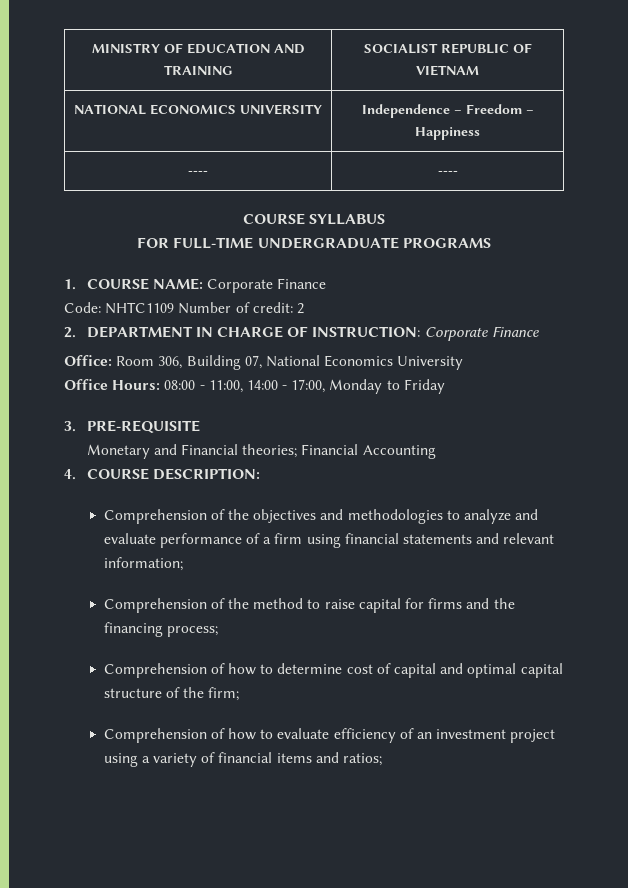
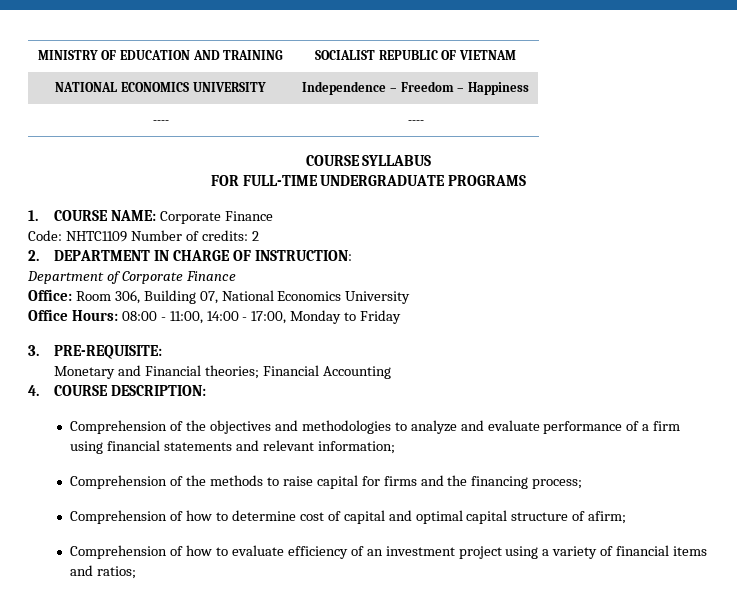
- Code: NHTC1109 Number of credit: 2
+ Code: NHTC1109 Number of credits: 2
- 2. DEPARTMENT IN CHARGE OF INSTRUCTION: Corporate Finance
+ 2. DEPARTMENT IN CHARGE OF INSTRUCTION:
+ Department of Corporate Finance
- 3. PRE-REQUISITE
+ 3. PRE-REQUISITE:
- Comprehension of the method to raise capital for firms and the financing process;
+ Comprehension of the methods to raise capital for firms and the financing process;
- Comprehension of how to determine cost of capital and optimal capital structure of the firm;
+ Comprehension of how to determine cost of capital and optimal capital structure of afirm;

